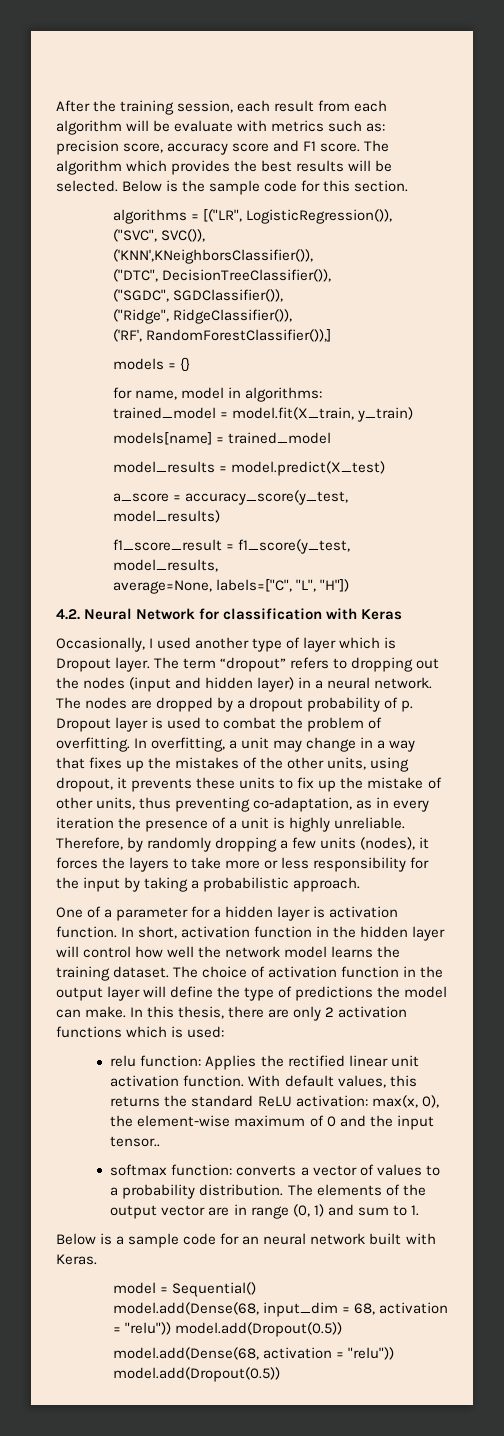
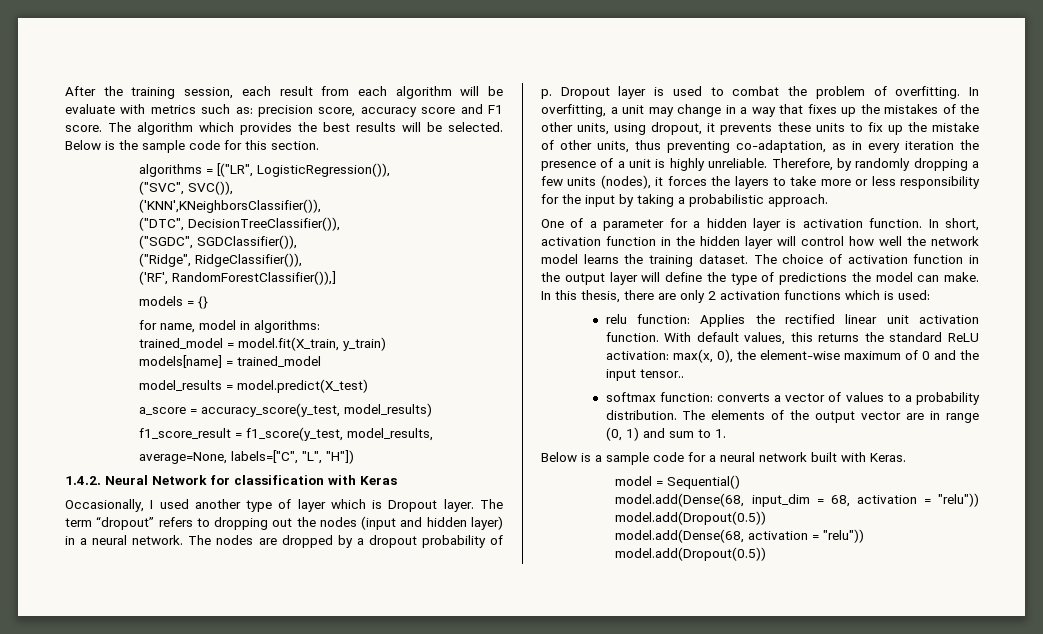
- 4.2. Neural Network for classification with Keras
+ 1.4.2. Neural Network for classification with Keras
- Below is a sample code for an neural network built with Keras.
+ Below is a sample code for a neural network built with Keras.

